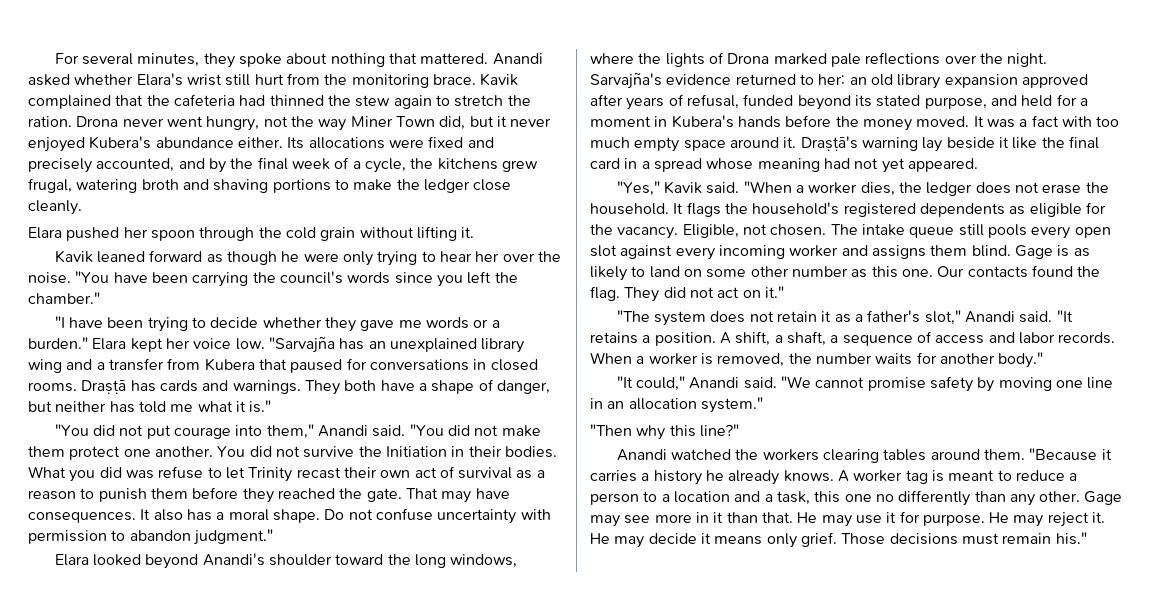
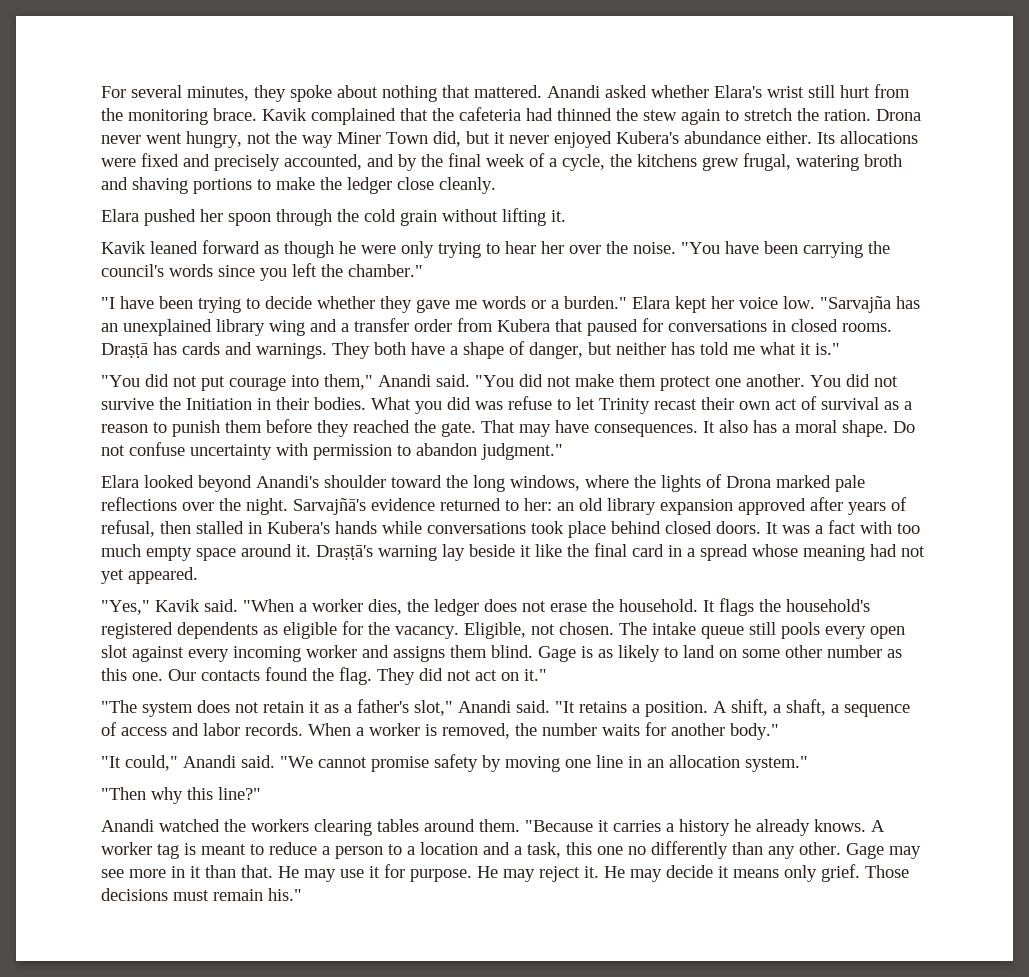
- "Sarvajña has an unexplained library wing and a transfer from Kubera that paused for conversations in closed rooms.
+ "Sarvajña has an unexplained library wing and a transfer order from Kubera that paused for conversations in closed rooms.
- Sarvajña's evidence returned to her: an old library expansion approved after years of refusal, funded beyond its stated purpose, and held for a moment in Kubera's hands before the money moved.
+ Sarvajñā's evidence returned to her: an old library expansion approved after years of refusal, then stalled in Kubera's hands while conversations took place behind closed doors.

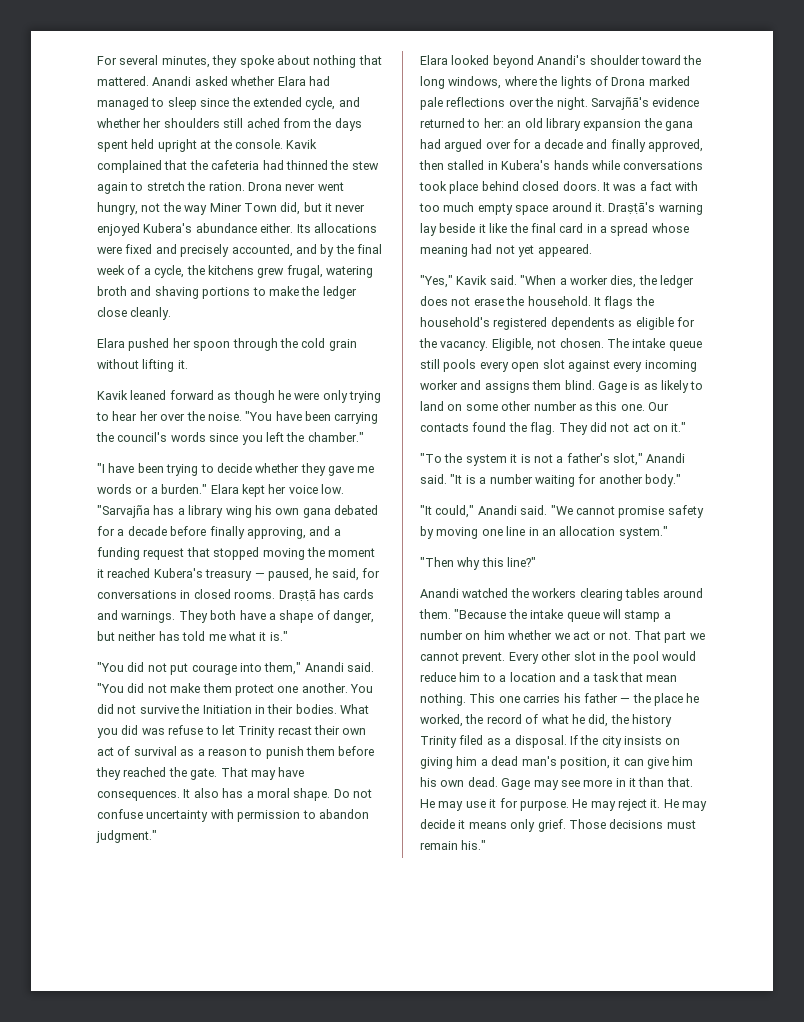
- Anandi asked whether Elara's wrist still hurt from the monitoring brace.
+ Anandi asked whether Elara had managed to sleep since the extended cycle, and whether her shoulders still ached from the days spent held upright at the console.
- "Sarvajña has an unexplained library wing and a transfer order from Kubera that paused for conversations in closed rooms.
+ "Sarvajña has a library wing his own gana debated for a decade before finally approving, and a funding request that stopped moving the moment it reached Kubera's treasury — paused, he said, for conversations in closed rooms.
- Sarvajñā's evidence returned to her: an old library expansion approved after years of refusal, then stalled in Kubera's hands while conversations took place behind closed doors.
+ Sarvajñā's evidence returned to her: an old library expansion the gana had argued over for a decade and finally approved, then stalled in Kubera's hands while conversations took place behind closed doors.
- "The system does not retain it as a father's slot," Anandi said.
+ "To the system it is not a father's slot," Anandi said.
- "It retains a position. A shift, a shaft, a sequence of access and labor records. When a worker is removed, the number waits for another body."
+ "It is a number waiting for another body."
- "Because it carries a history he already knows. A worker tag is meant to reduce a person to a location and a task, this one no differently than any other.
+ "Because the intake queue will stamp a number on him whether we act or not. That part we cannot prevent. Every other slot in the pool would reduce him to a location and a task that mean nothing. This one carries his father — the place he worked, the record of what he did, the history Trinity filed as a disposal. If the city insists on giving him a dead man's position, it can give him his own dead.

